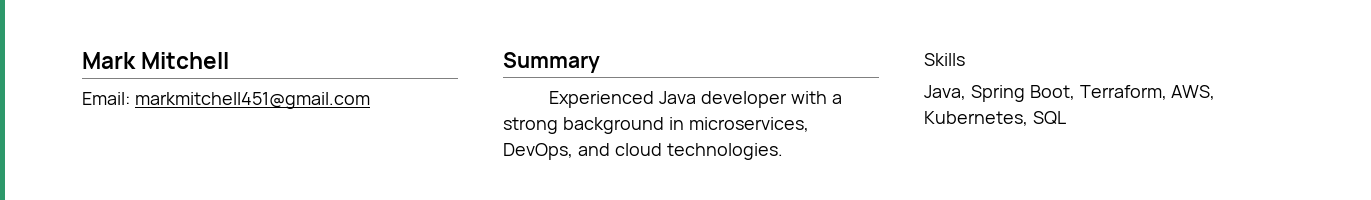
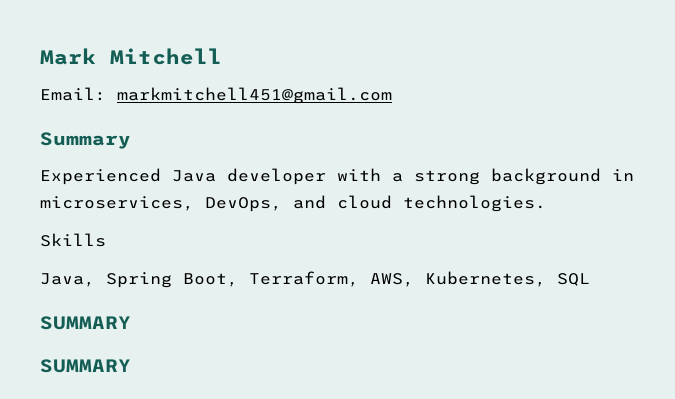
  Java, Spring Boot, Terraform, AWS, Kubernetes, SQL
+ SUMMARY
+ SUMMARY

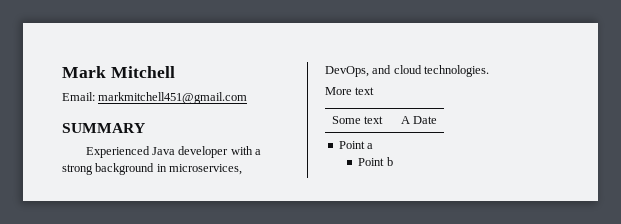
- Summary
+ SUMMARY
- Skills
- Java, Spring Boot, Terraform, AWS, Kubernetes, SQL
- SUMMARY
- SUMMARY
+ More text
+ Some text | A Date
+ Point a
+ Point b

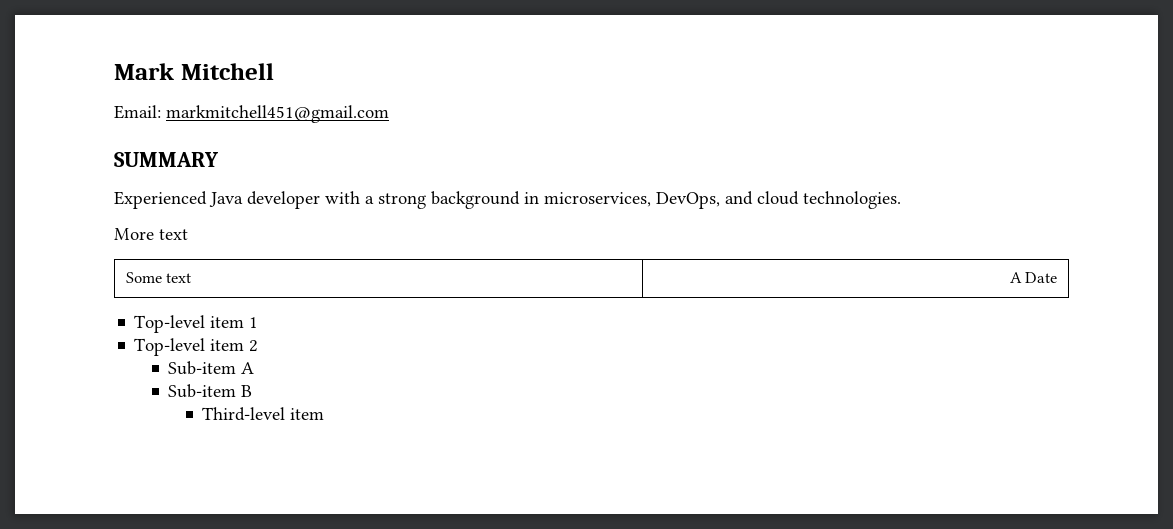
- Point a
- Point b
+ Top-level item 1
+ Top-level item 2
+ Sub-item A
+ Sub-item B
+ Third-level item

